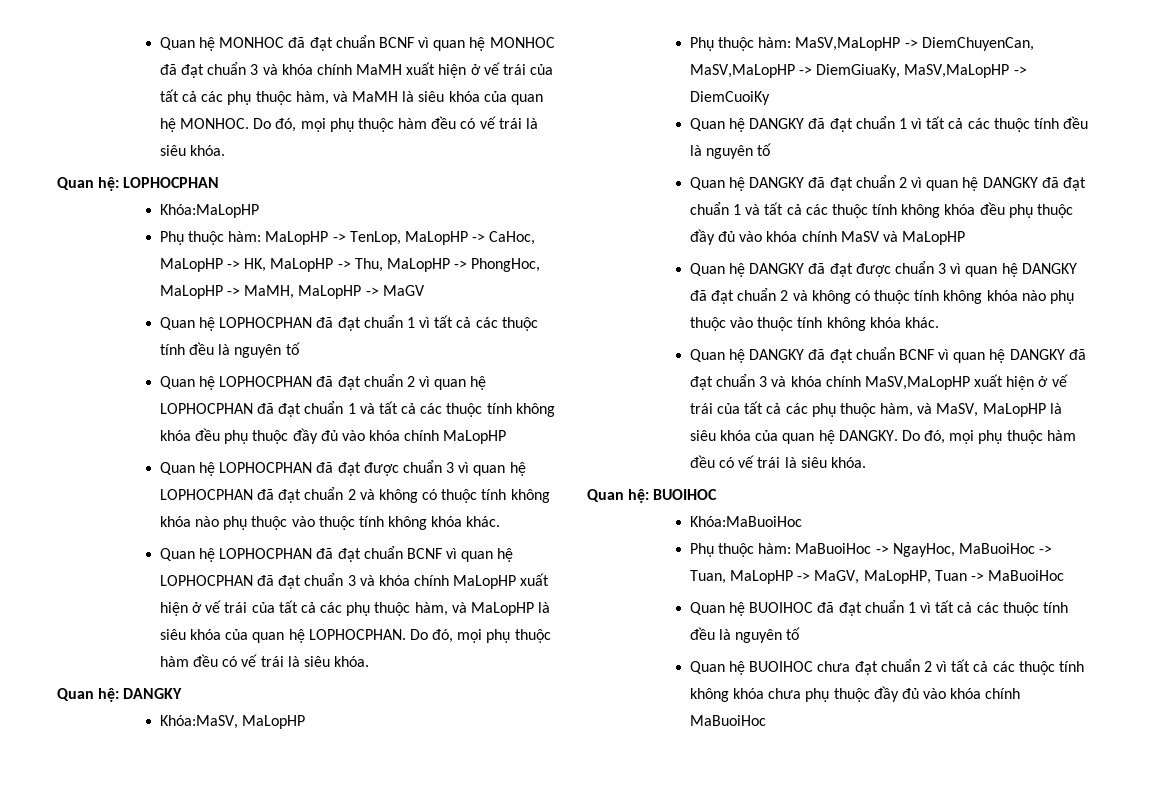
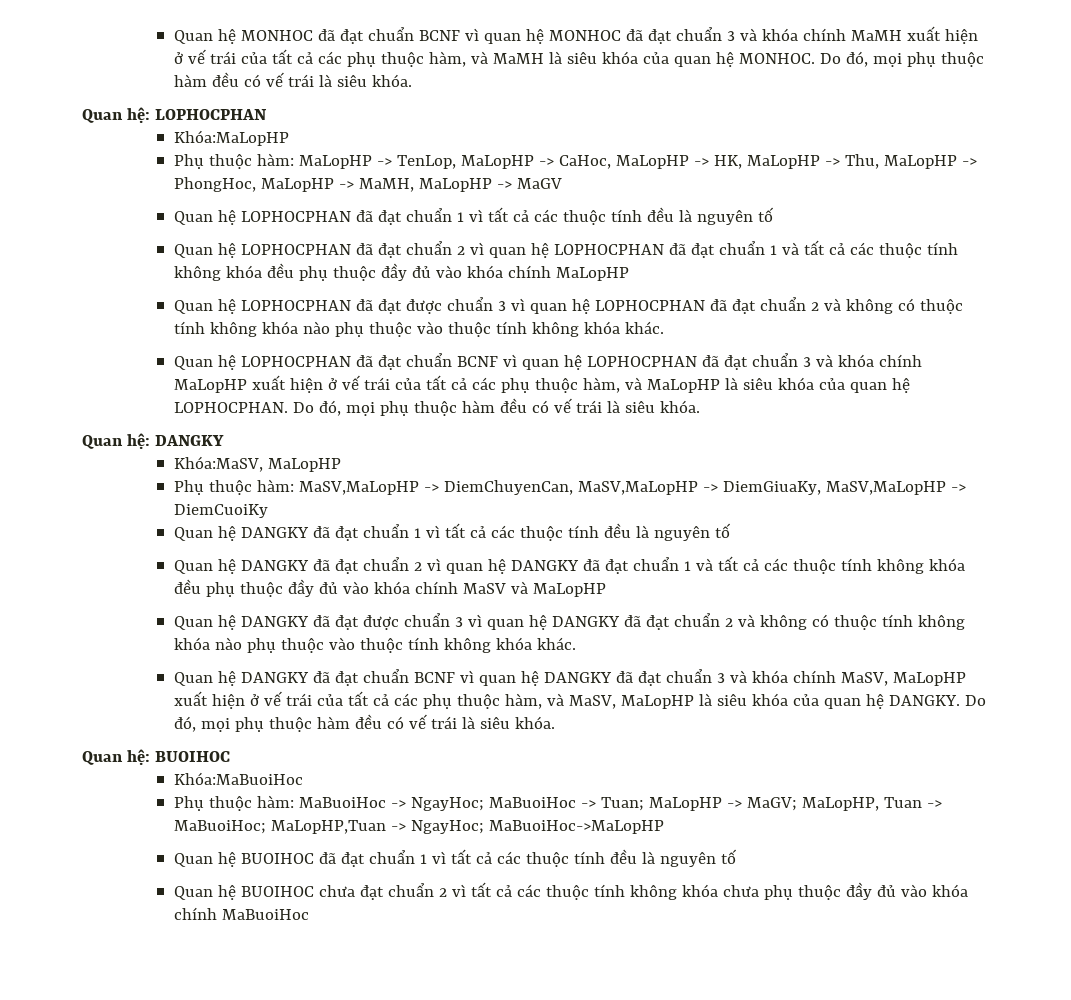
- Quan hệ DANGKY đã đạt chuẩn BCNF vì quan hệ DANGKY đã đạt chuẩn 3 và khóa chính MaSV,MaLopHP xuất hiện ở vế trái của tất cả các phụ thuộc hàm, và MaSV, MaLopHP là siêu khóa của quan hệ DANGKY.
+ Quan hệ DANGKY đã đạt chuẩn BCNF vì quan hệ DANGKY đã đạt chuẩn 3 và khóa chính MaSV, MaLopHP xuất hiện ở vế trái của tất cả các phụ thuộc hàm, và MaSV, MaLopHP là siêu khóa của quan hệ DANGKY.
- Phụ thuộc hàm: MaBuoiHoc -> NgayHoc, MaBuoiHoc -> Tuan, MaLopHP -> MaGV, MaLopHP, Tuan -> MaBuoiHoc
+ Phụ thuộc hàm: MaBuoiHoc -> NgayHoc; MaBuoiHoc -> Tuan; MaLopHP -> MaGV; MaLopHP, Tuan -> MaBuoiHoc; MaLopHP,Tuan -> NgayHoc; MaBuoiHoc->MaLopHP

